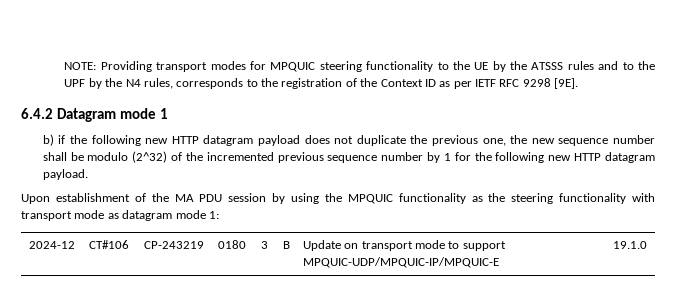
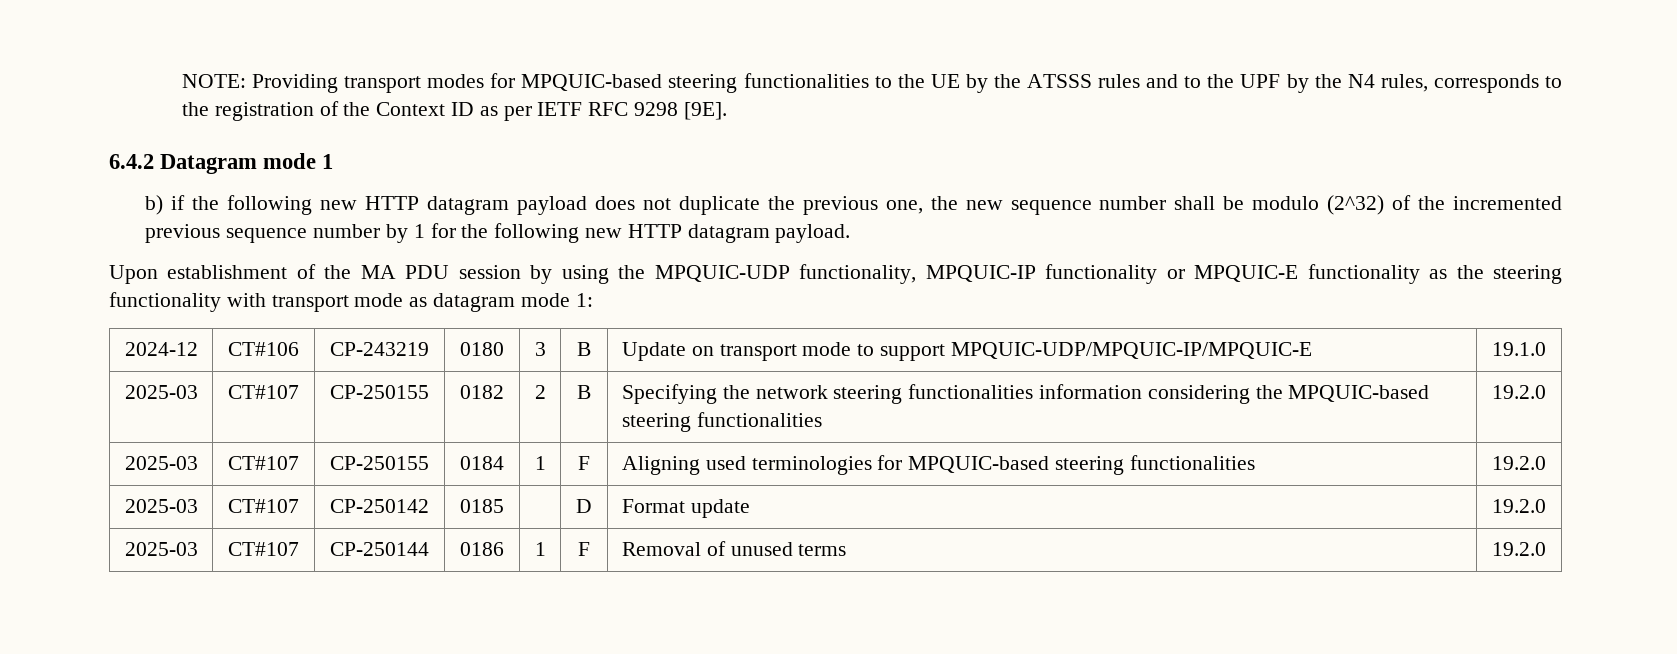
- NOTE: Providing transport modes for MPQUIC steering functionality to the UE by the ATSSS rules and to the UPF by the N4 rules, corresponds to the registration of the Context ID as per IETF RFC 9298 [9E].
+ NOTE: Providing transport modes for MPQUIC-based steering functionalities to the UE by the ATSSS rules and to the UPF by the N4 rules, corresponds to the registration of the Context ID as per IETF RFC 9298 [9E].
- Upon establishment of the MA PDU session by using the MPQUIC functionality as the steering functionality with transport mode as datagram mode 1:
+ Upon establishment of the MA PDU session by using the MPQUIC-UDP functionality, MPQUIC-IP functionality or MPQUIC-E functionality as the steering functionality with transport mode as datagram mode 1:
+ 2025-03 | CT#107 | CP-250155 | 0182 | 2 | B | Specifying the network steering functionalities information considering the MPQUIC-based steering functionalities | 19.2.0
+ 2025-03 | CT#107 | CP-250155 | 0184 | 1 | F | Aligning used terminologies for MPQUIC-based steering functionalities | 19.2.0
+ 2025-03 | CT#107 | CP-250142 | 0185 | | D | Format update | 19.2.0
+ 2025-03 | CT#107 | CP-250144 | 0186 | 1 | F | Removal of unused terms | 19.2.0

